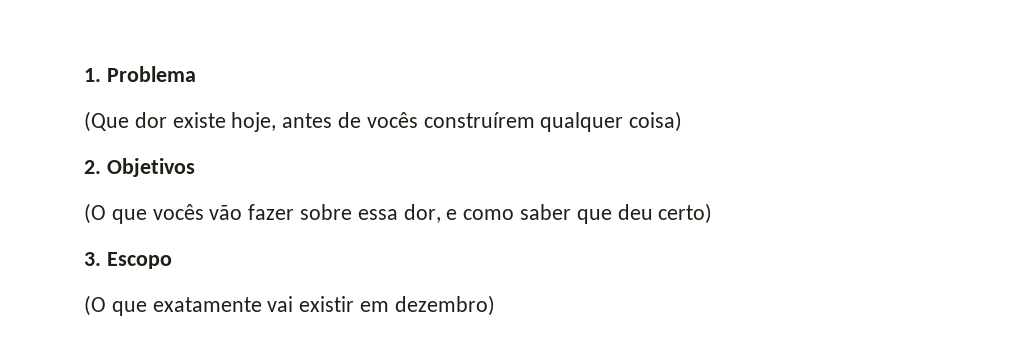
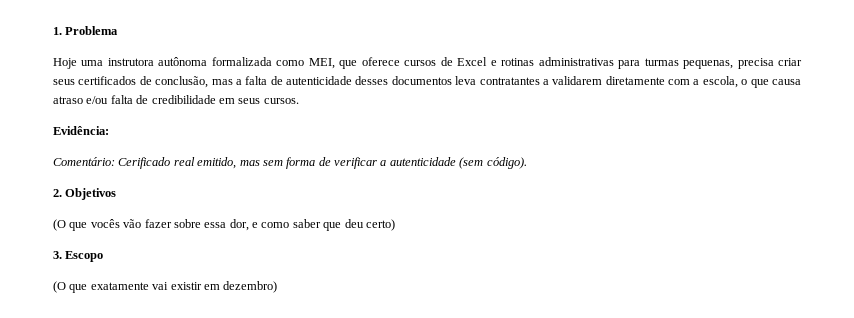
- (Que dor existe hoje, antes de vocês construírem qualquer coisa)
+ Hoje uma instrutora autônoma formalizada como MEI, que oferece cursos de Excel e rotinas administrativas para turmas pequenas, precisa criar seus certificados de conclusão, mas a falta de autenticidade desses documentos leva contratantes a validarem diretamente com a escola, o que causa atraso e/ou falta de credibilidade em seus cursos.
+ Evidência:
+ Comentário: Cerificado real emitido, mas sem forma de verificar a autenticidade (sem código).

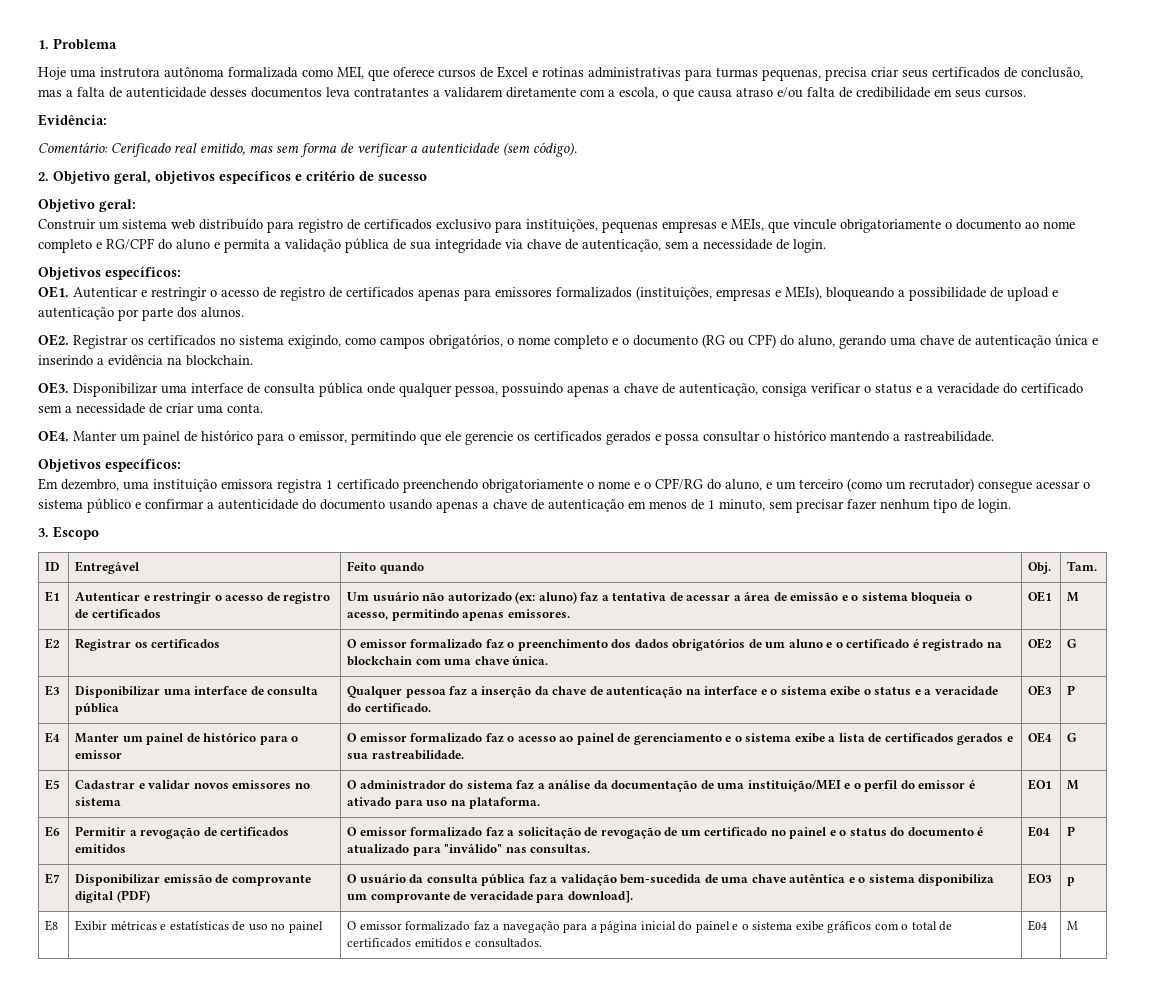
- 2. Objetivos
- (O que vocês vão fazer sobre essa dor, e como saber que deu certo)
+ 2. Objetivo geral, objetivos específicos e critério de sucesso
+ Objetivo geral:
+ Construir um sistema web distribuído para registro de certificados exclusivo para instituições, pequenas empresas e MEIs, que vincule obrigatoriamente o documento ao nome completo e RG/CPF do aluno e permita a validação pública de sua integridade via chave de autenticação, sem a necessidade de login.
+ Objetivos específicos:
+ OE1. Autenticar e restringir o acesso de registro de certificados apenas para emissores formalizados (instituições, empresas e MEIs), bloqueando a possibilidade de upload e autenticação por parte dos alunos.
+ OE2. Registrar os certificados no sistema exigindo, como campos obrigatórios, o nome completo e o documento (RG ou CPF) do aluno, gerando uma chave de autenticação única e inserindo a evidência na blockchain.
+ OE3. Disponibilizar uma interface de consulta pública onde qualquer pessoa, possuindo apenas a chave de autenticação, consiga verificar o status e a veracidade do certificado sem a necessidade de criar uma conta.
+ OE4. Manter um painel de histórico para o emissor, permitindo que ele gerencie os certificados gerados e possa consultar o histórico mantendo a rastreabilidade.
+ Objetivos específicos:
+ Em dezembro, uma instituição emissora registra 1 certificado preenchendo obrigatoriamente o nome e o CPF/RG do aluno, e um terceiro (como um recrutador) consegue acessar o sistema público e confirmar a autenticidade do documento usando apenas a chave de autenticação em menos de 1 minuto, sem precisar fazer nenhum tipo de login.
  3. Escopo
- (O que exatamente vai existir em dezembro)
+ ID | Entregável | Feito quando | Obj. | Tam.
+ E1 | Autenticar e restringir o acesso de registro de certificados | Um usuário não autorizado (ex: aluno) faz a tentativa de acessar a área de emissão e o sistema bloqueia o acesso, permitindo apenas emissores. | OE1 | M
+ E2 | Registrar os certificados | O emissor formalizado faz o preenchimento dos dados obrigatórios de um aluno e o certificado é registrado na blockchain com uma chave única. | OE2 | G
+ E3 | Disponibilizar uma interface de consulta pública | Qualquer pessoa faz a inserção da chave de autenticação na interface e o sistema exibe o status e a veracidade do certificado. | OE3 | P
+ E4 | Manter um painel de histórico para o emissor | O emissor formalizado faz o acesso ao painel de gerenciamento e o sistema exibe a lista de certificados gerados e sua rastreabilidade. | OE4 | G
+ E5 | Cadastrar e validar novos emissores no sistema | O administrador do sistema faz a análise da documentação de uma instituição/MEI e o perfil do emissor é ativado para uso na plataforma. | EO1 | M
+ E6 | Permitir a revogação de certificados emitidos | O emissor formalizado faz a solicitação de revogação de um certificado no painel e o status do documento é atualizado para "inválido" nas consultas. | E04 | P
+ E7 | Disponibilizar emissão de comprovante digital (PDF) | O usuário da consulta pública faz a validação bem-sucedida de uma chave autêntica e o sistema disponibiliza um comprovante de veracidade para download]. | EO3 | p
+ E8 | Exibir métricas e estatísticas de uso no painel | O emissor formalizado faz a navegação para a página inicial do painel e o sistema exibe gráficos com o total de certificados emitidos e consultados. | E04 | M

